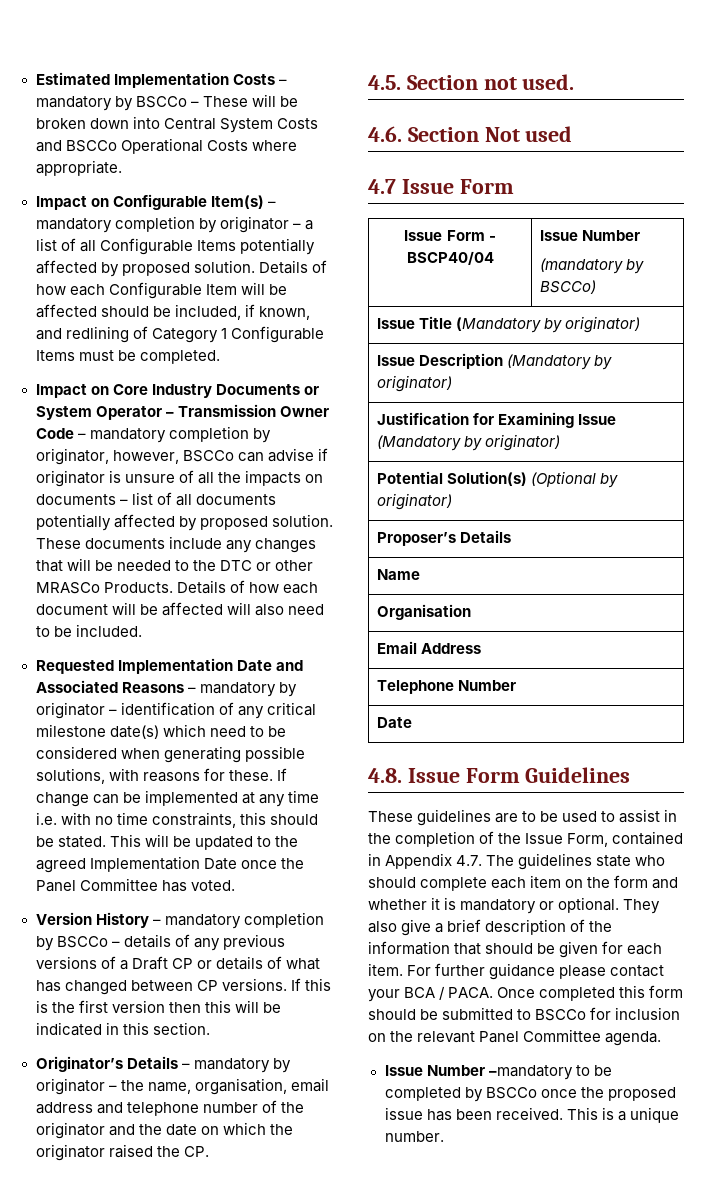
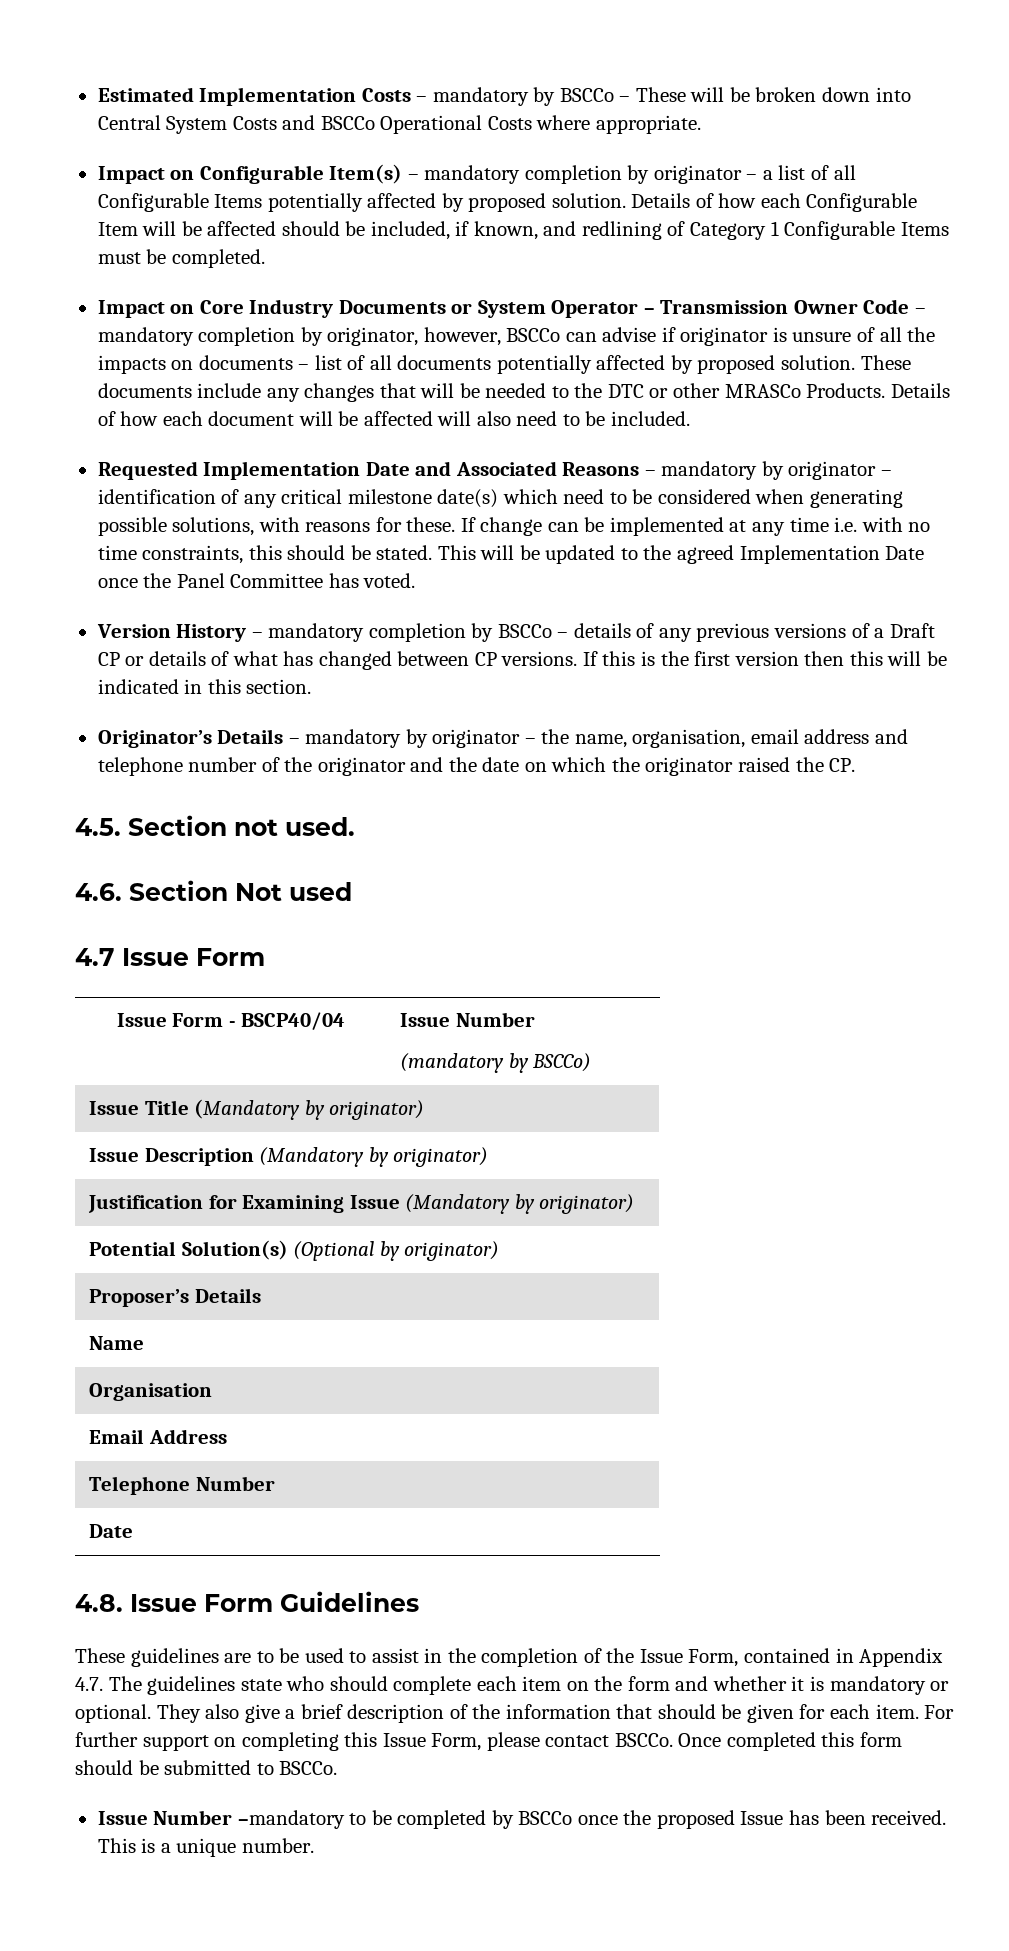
- For further guidance please contact your BCA / PACA.
+ For further support on completing this Issue Form, please contact BSCCo.
- Once completed this form should be submitted to BSCCo for inclusion on the relevant Panel Committee agenda.
+ Once completed this form should be submitted to BSCCo.
- Issue Number –mandatory to be completed by BSCCo once the proposed issue has been received.
+ Issue Number –mandatory to be completed by BSCCo once the proposed Issue has been received.

